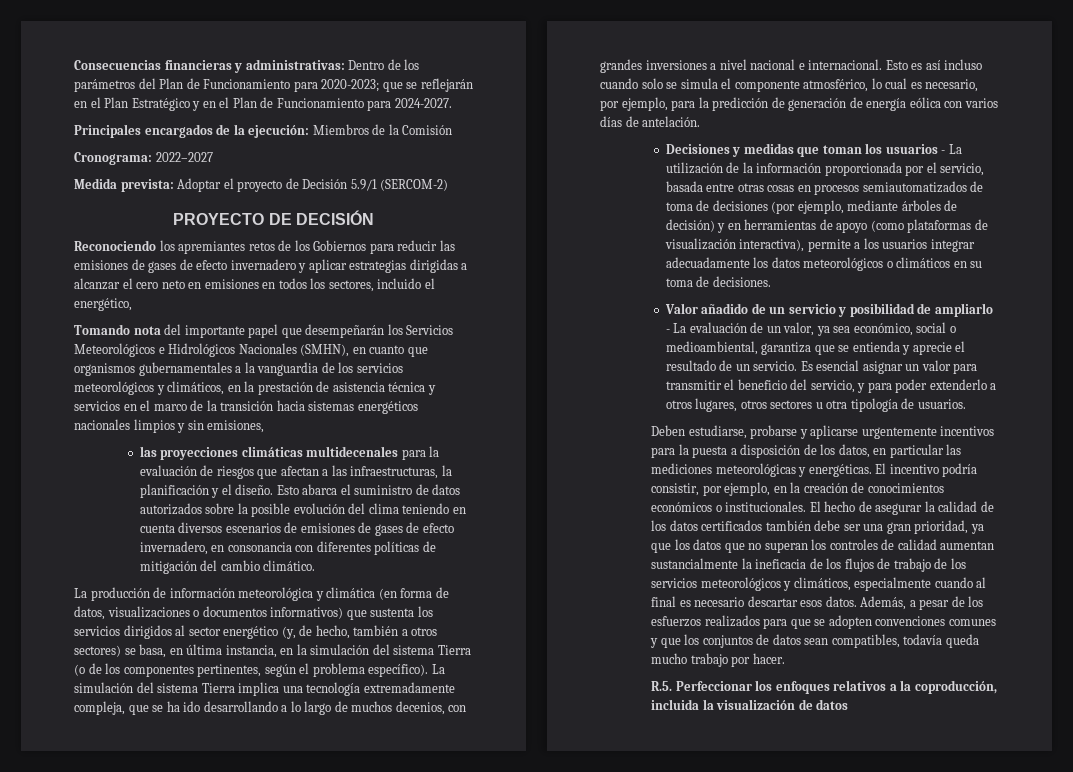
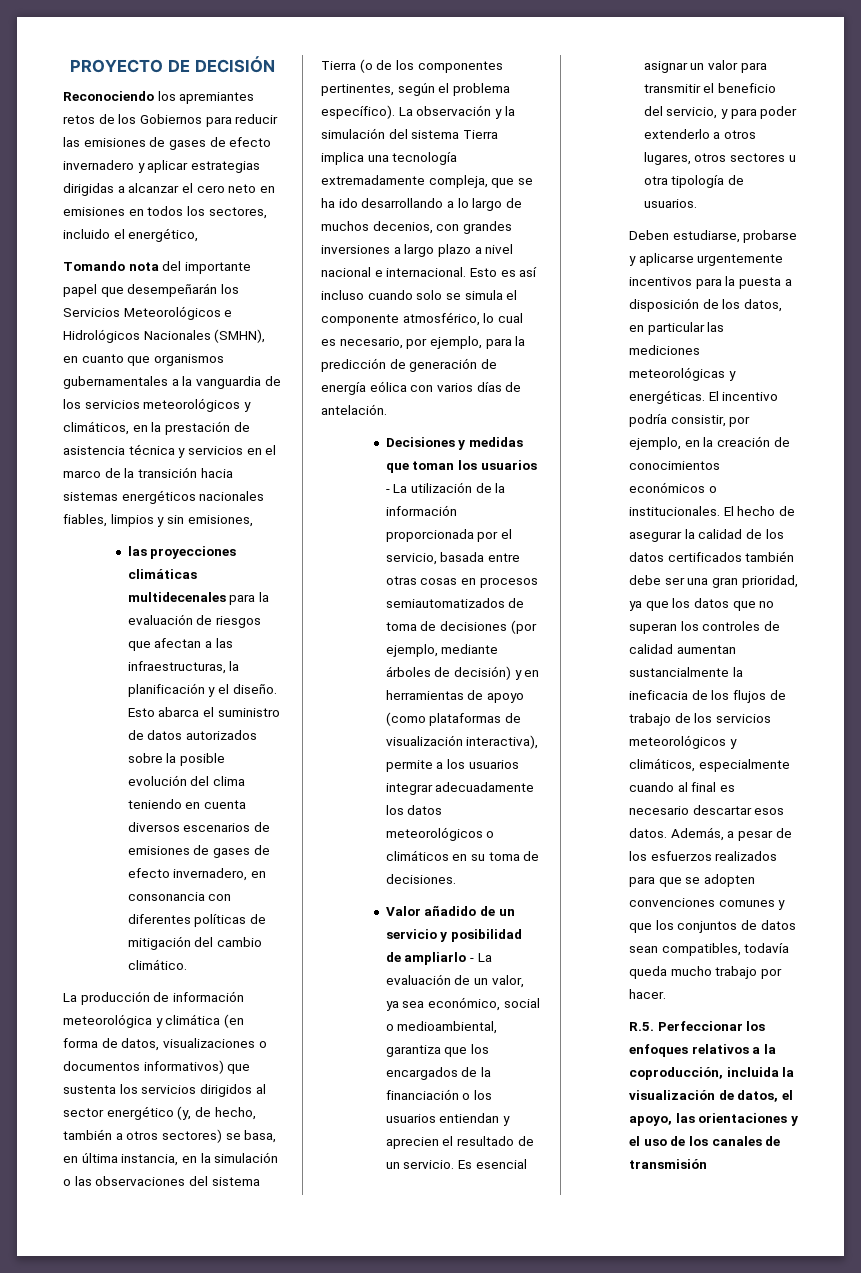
- Consecuencias financieras y administrativas: Dentro de los parámetros del Plan de Funcionamiento para 2020-2023; que se reflejarán en el Plan Estratégico y en el Plan de Funcionamiento para 2024-2027.
- Principales encargados de la ejecución: Miembros de la Comisión
- Cronograma: 2022–2027
- Medida prevista: Adoptar el proyecto de Decisión 5.9/1 (SERCOM-2)
- Tomando nota del importante papel que desempeñarán los Servicios Meteorológicos e Hidrológicos Nacionales (SMHN), en cuanto que organismos gubernamentales a la vanguardia de los servicios meteorológicos y climáticos, en la prestación de asistencia técnica y servicios en el marco de la transición hacia sistemas energéticos nacionales limpios y sin emisiones,
+ Tomando nota del importante papel que desempeñarán los Servicios Meteorológicos e Hidrológicos Nacionales (SMHN), en cuanto que organismos gubernamentales a la vanguardia de los servicios meteorológicos y climáticos, en la prestación de asistencia técnica y servicios en el marco de la transición hacia sistemas energéticos nacionales fiables, limpios y sin emisiones,
- La producción de información meteorológica y climática (en forma de datos, visualizaciones o documentos informativos) que sustenta los servicios dirigidos al sector energético (y, de hecho, también a otros sectores) se basa, en última instancia, en la simulación del sistema Tierra (o de los componentes pertinentes, según el problema específico).
+ La producción de información meteorológica y climática (en forma de datos, visualizaciones o documentos informativos) que sustenta los servicios dirigidos al sector energético (y, de hecho, también a otros sectores) se basa, en última instancia, en la simulación o las observaciones del sistema Tierra (o de los componentes pertinentes, según el problema específico).
- La simulación del sistema Tierra implica una tecnología extremadamente compleja, que se ha ido desarrollando a lo largo de muchos decenios, con grandes inversiones a nivel nacional e internacional.
+ La observación y la simulación del sistema Tierra implica una tecnología extremadamente compleja, que se ha ido desarrollando a lo largo de muchos decenios, con grandes inversiones a largo plazo a nivel nacional e internacional.
- Valor añadido de un servicio y posibilidad de ampliarlo - La evaluación de un valor, ya sea económico, social o medioambiental, garantiza que se entienda y aprecie el resultado de un servicio.
+ Valor añadido de un servicio y posibilidad de ampliarlo - La evaluación de un valor, ya sea económico, social o medioambiental, garantiza que los encargados de la financiación o los usuarios entiendan y aprecien el resultado de un servicio.
- R.5. Perfeccionar los enfoques relativos a la coproducción, incluida la visualización de datos
+ R.5. Perfeccionar los enfoques relativos a la coproducción, incluida la visualización de datos, el apoyo, las orientaciones y el uso de los canales de transmisión

